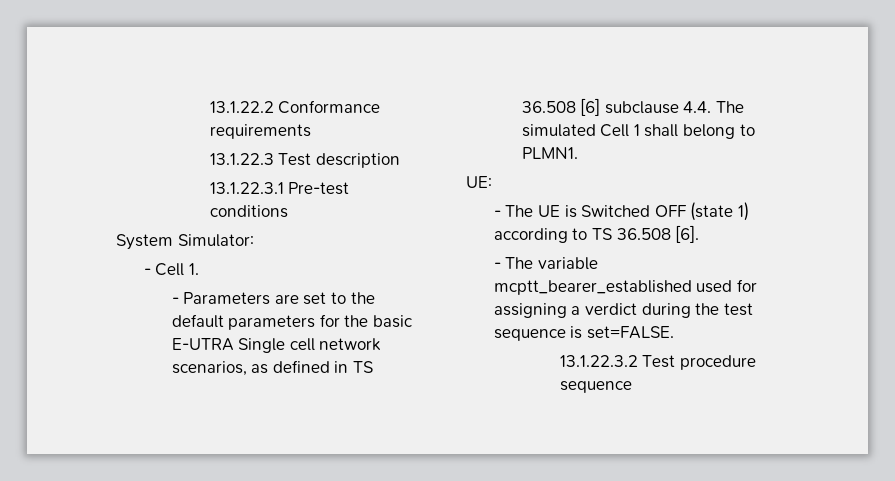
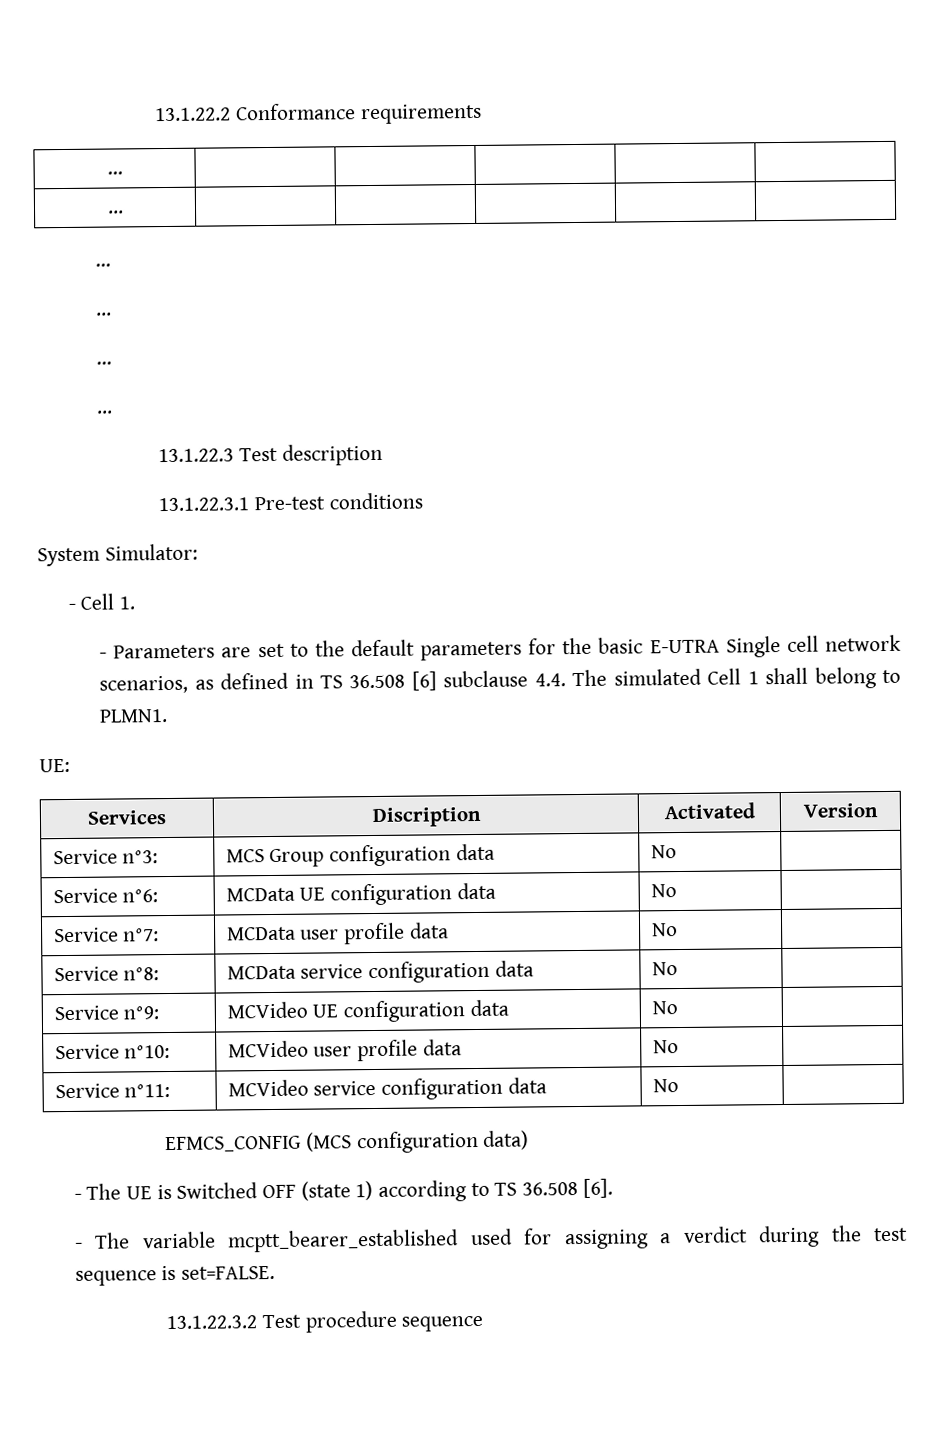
  13.1.22.2 Conformance requirements
+ ... | | | | |
+ ... | | | | |
+ ...
+ ...
+ ...
+ ...
+ Services | Discription | Activated | Version
+ Service n°3: | MCS Group configuration data | No |
+ Service n°6: | MCData UE configuration data | No |
+ Service n°7: | MCData user profile data | No |
+ Service n°8: | MCData service configuration data | No |
+ Service n°9: | MCVideo UE configuration data | No |
+ Service n°10: | MCVideo user profile data | No |
+ Service n°11: | MCVideo service configuration data | No |
+ EFMCS_CONFIG (MCS configuration data)

